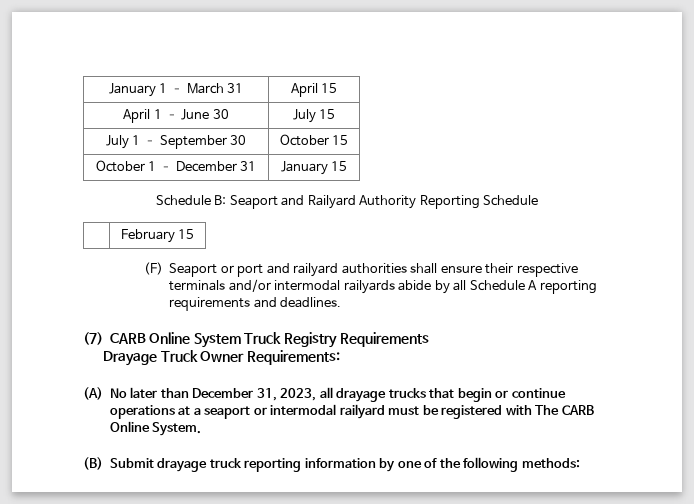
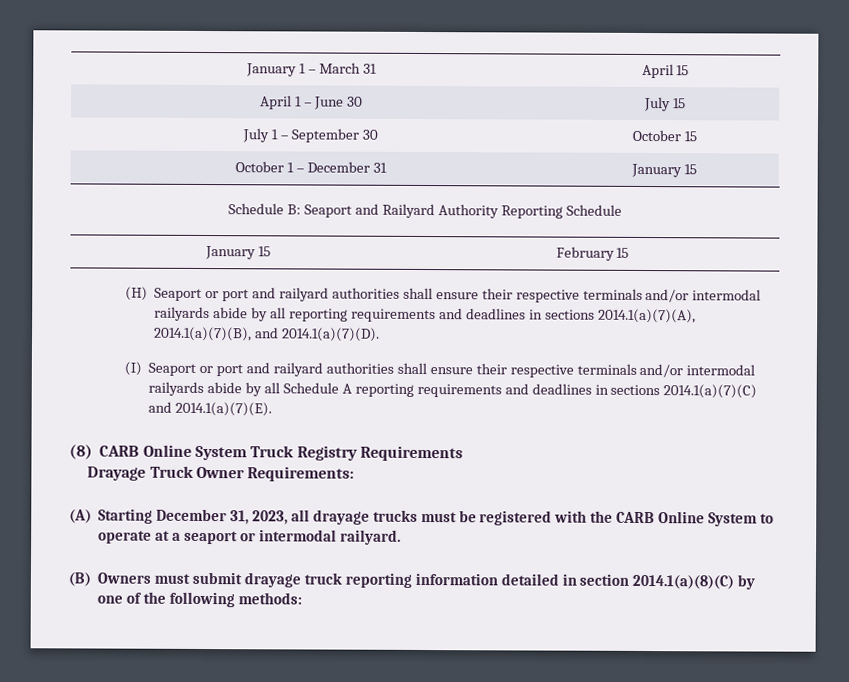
- | February 15
+ January 15 | February 15
- (F) Seaport or port and railyard authorities shall ensure their respective terminals and/or intermodal railyards abide by all Schedule A reporting requirements and deadlines.
- (7) CARB Online System Truck Registry Requirements
+ (H) Seaport or port and railyard authorities shall ensure their respective terminals and/or intermodal railyards abide by all reporting requirements and deadlines in sections 2014.1(a)(7)(A), 2014.1(a)(7)(B), and 2014.1(a)(7)(D).
+ (I) Seaport or port and railyard authorities shall ensure their respective terminals and/or intermodal railyards abide by all Schedule A reporting requirements and deadlines in sections 2014.1(a)(7)(C) and 2014.1(a)(7)(E).
+ (8) CARB Online System Truck Registry Requirements
- (A) No later than December 31, 2023, all drayage trucks that begin or continue operations at a seaport or intermodal railyard must be registered with The CARB Online System.
- (B) Submit drayage truck reporting information by one of the following methods:
+ (A) Starting December 31, 2023, all drayage trucks must be registered with the CARB Online System to operate at a seaport or intermodal railyard.
+ (B) Owners must submit drayage truck reporting information detailed in section 2014.1(a)(8)(C) by one of the following methods:

